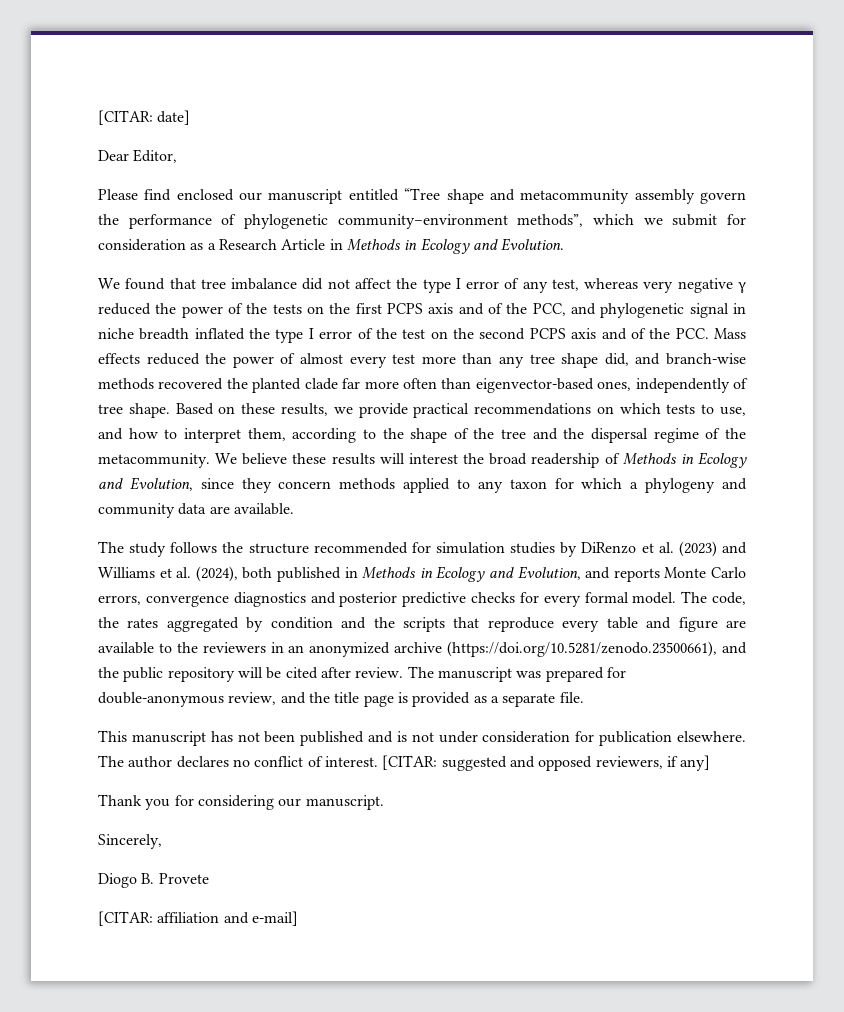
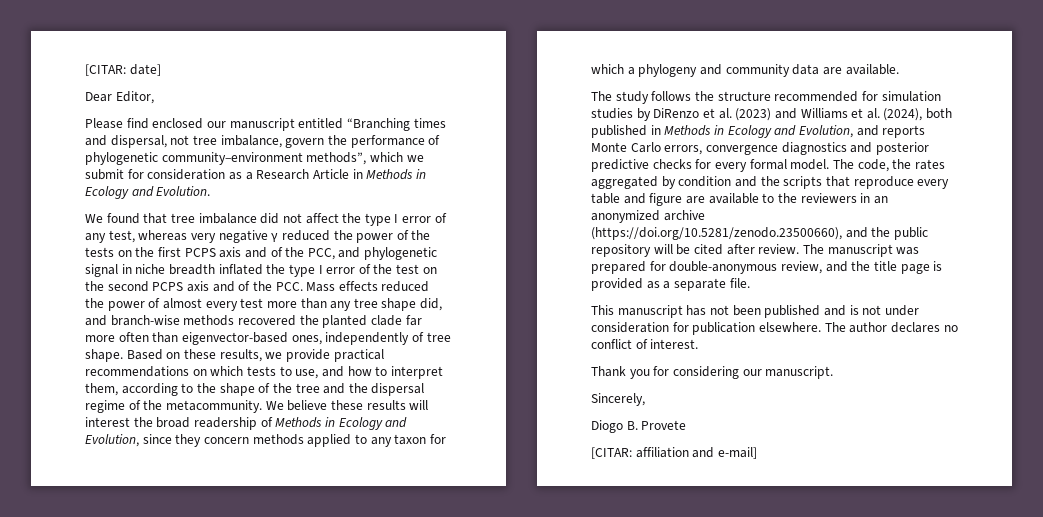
- Please find enclosed our manuscript entitled “Tree shape and metacommunity assembly govern the performance of phylogenetic community–environment methods”, which we submit for consideration as a Research Article in Methods in Ecology and Evolution.
+ Please find enclosed our manuscript entitled “Branching times and dispersal, not tree imbalance, govern the performance of phylogenetic community–environment methods”, which we submit for consideration as a Research Article in Methods in Ecology and Evolution.
- The code, the rates aggregated by condition and the scripts that reproduce every table and figure are available to the reviewers in an anonymized archive (https://doi.org/10.5281/zenodo.23500661), and the public repository will be cited after review.
+ The code, the rates aggregated by condition and the scripts that reproduce every table and figure are available to the reviewers in an anonymized archive (https://doi.org/10.5281/zenodo.23500660), and the public repository will be cited after review.
- [CITAR: suggested and opposed reviewers, if any]

